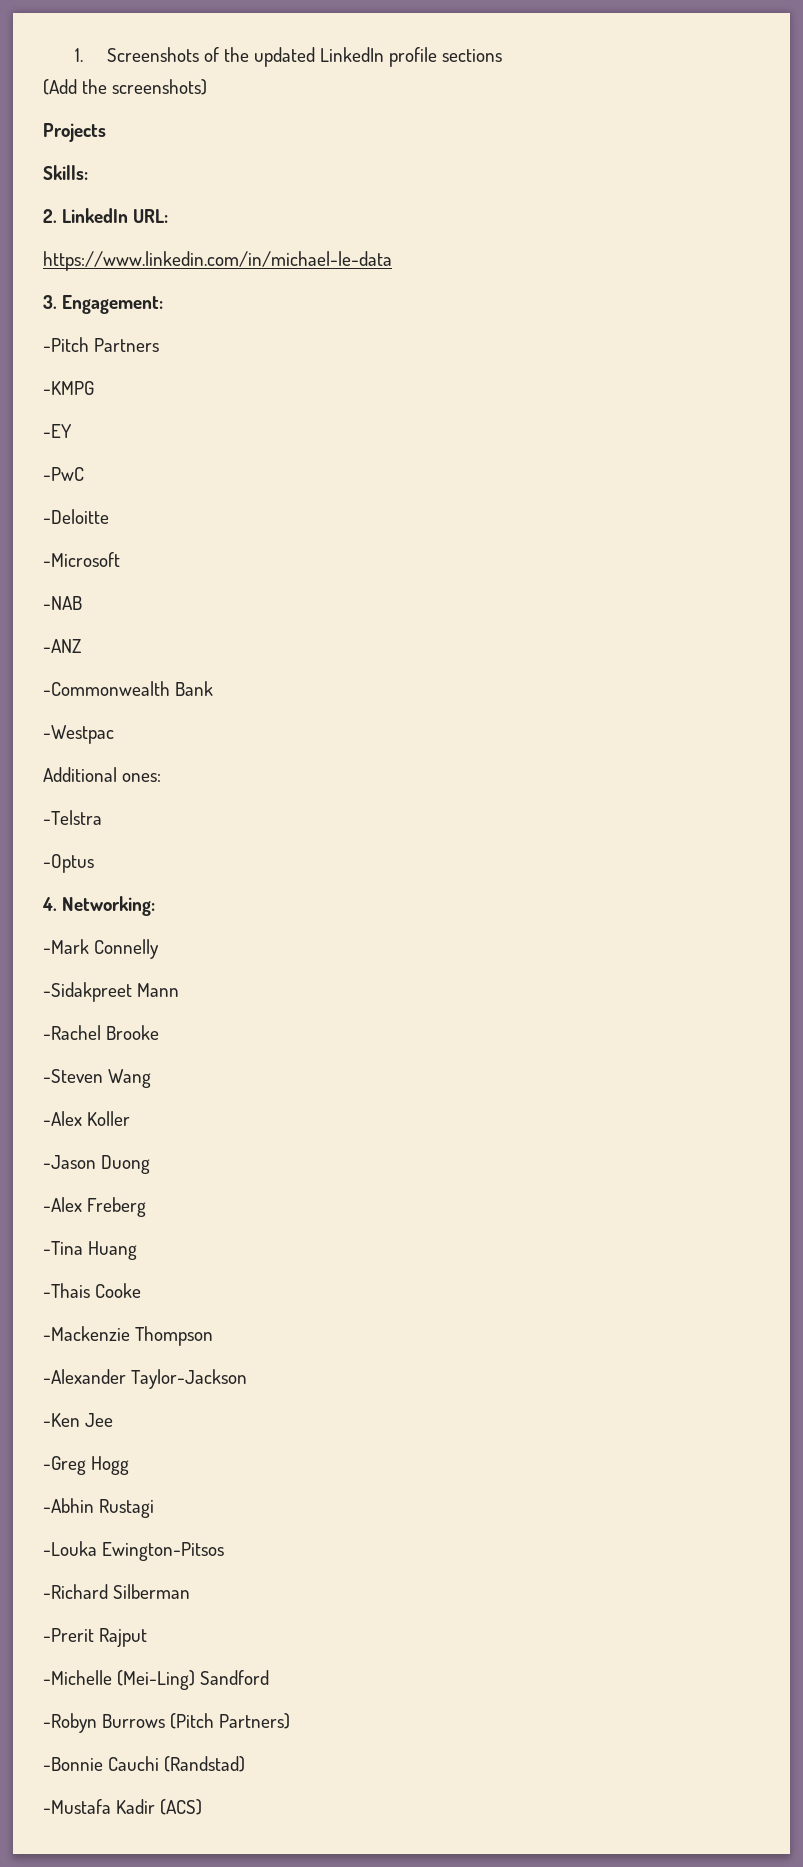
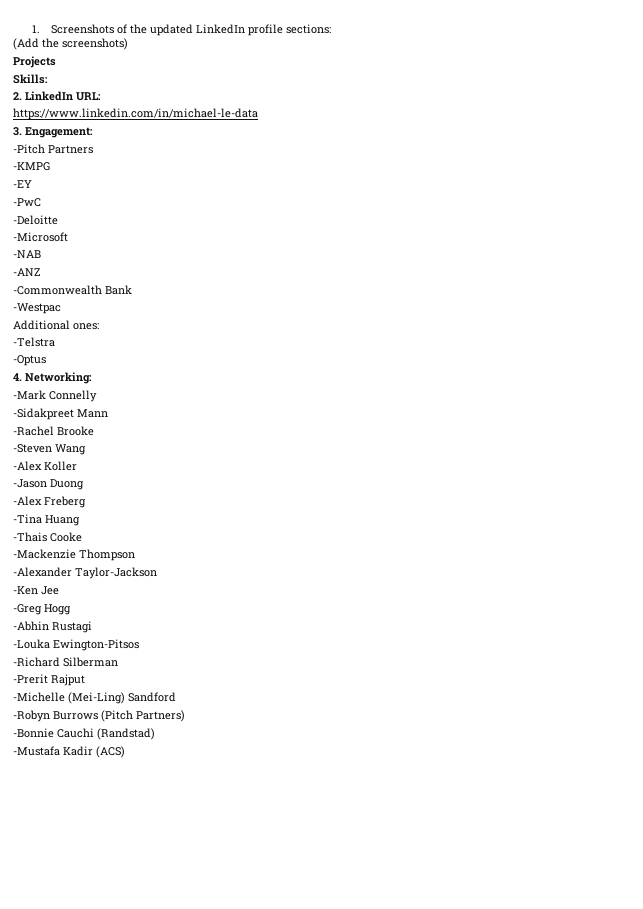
- 1. Screenshots of the updated LinkedIn profile sections
+ 1. Screenshots of the updated LinkedIn profile sections:

